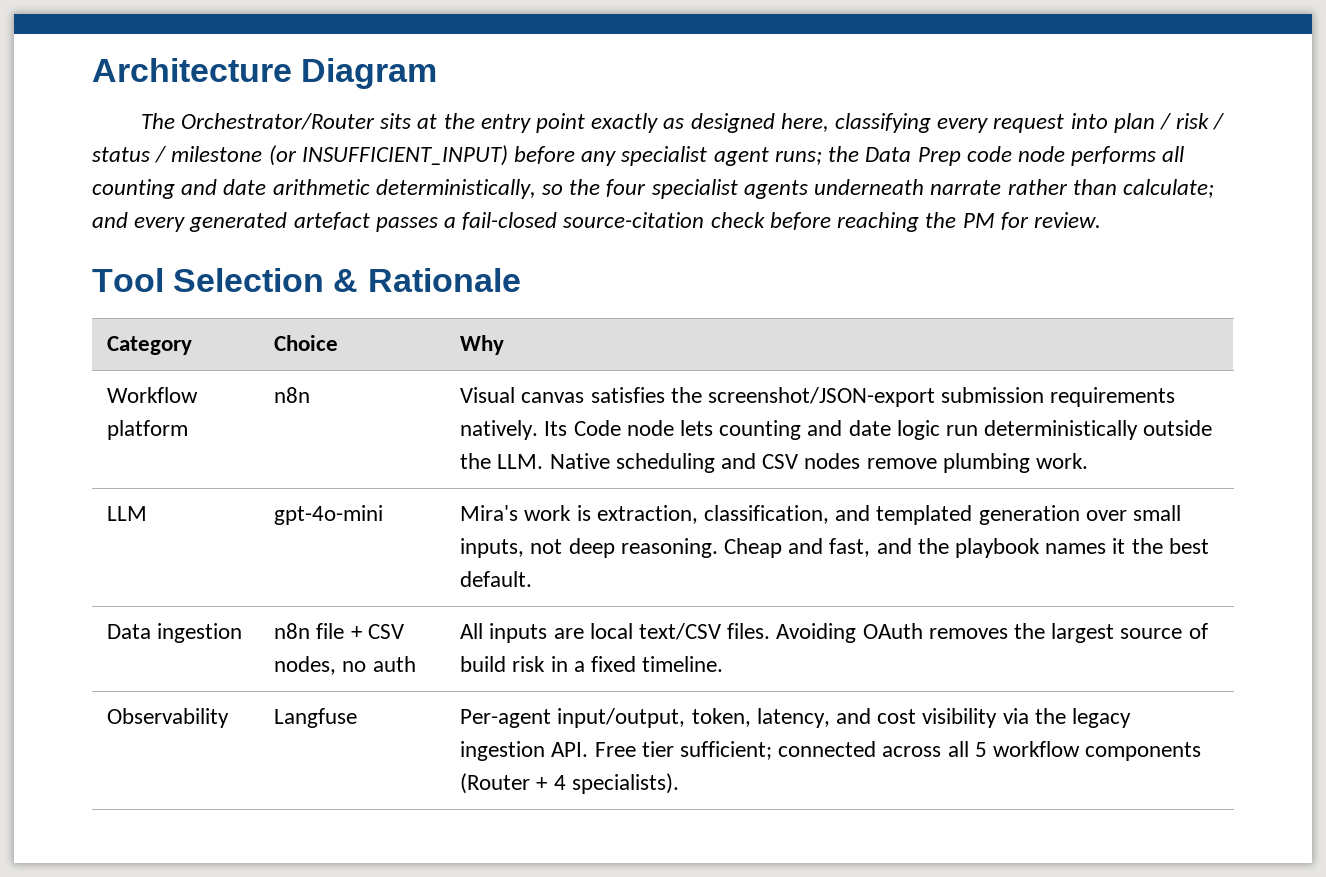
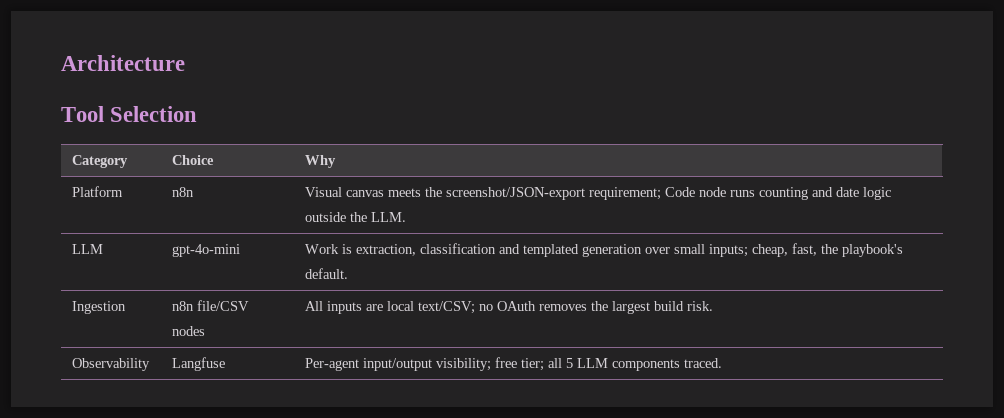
- Architecture Diagram
- The Orchestrator/Router sits at the entry point exactly as designed here, classifying every request into plan / risk / status / milestone (or INSUFFICIENT_INPUT) before any specialist agent runs; the Data Prep code node performs all counting and date arithmetic deterministically, so the four specialist agents underneath narrate rather than calculate; and every generated artefact passes a fail-closed source-citation check before reaching the PM for review.
+ Architecture
- Tool Selection & Rationale
+ Tool Selection
- Workflow platform | n8n | Visual canvas satisfies the screenshot/JSON-export submission requirements natively. Its Code node lets counting and date logic run deterministically outside the LLM. Native scheduling and CSV nodes remove plumbing work.
+ Platform | n8n | Visual canvas meets the screenshot/JSON-export requirement; Code node runs counting and date logic outside the LLM.
- LLM | gpt-4o-mini | Mira's work is extraction, classification, and templated generation over small inputs, not deep reasoning. Cheap and fast, and the playbook names it the best default.
+ LLM | gpt-4o-mini | Work is extraction, classification and templated generation over small inputs; cheap, fast, the playbook's default.
- Data ingestion | n8n file + CSV nodes, no auth | All inputs are local text/CSV files. Avoiding OAuth removes the largest source of build risk in a fixed timeline.
- Observability | Langfuse | Per-agent input/output, token, latency, and cost visibility via the legacy ingestion API. Free tier sufficient; connected across all 5 workflow components (Router + 4 specialists).
+ Ingestion | n8n file/CSV nodes | All inputs are local text/CSV; no OAuth removes the largest build risk.
+ Observability | Langfuse | Per-agent input/output visibility; free tier; all 5 LLM components traced.

